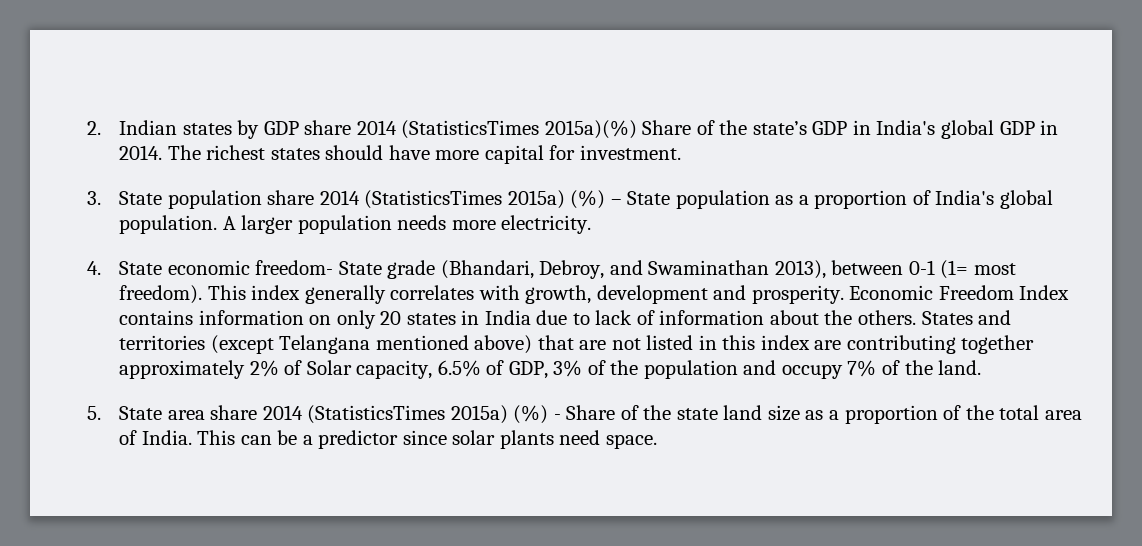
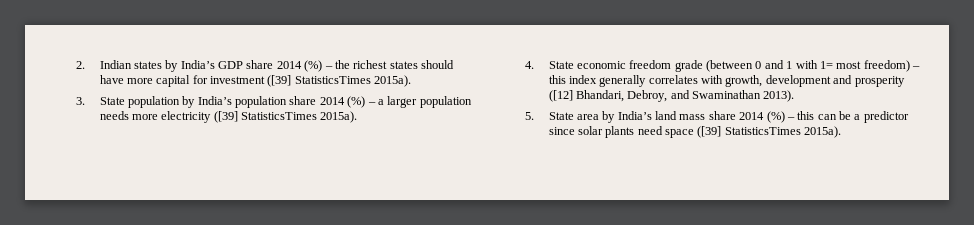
- 2. Indian states by GDP share 2014 (StatisticsTimes 2015a)(%) Share of the state’s GDP in India's global GDP in 2014. The richest states should have more capital for investment.
+ 2. Indian states by India’s GDP share 2014 (%) – the richest states should have more capital for investment ([39] StatisticsTimes 2015a).
- 3. State population share 2014 (StatisticsTimes 2015a) (%) – State population as a proportion of India's global population. A larger population needs more electricity.
- 4. State economic freedom- State grade (Bhandari, Debroy, and Swaminathan 2013), between 0-1 (1= most freedom). This index generally correlates with growth, development and prosperity. Economic Freedom Index contains information on only 20 states in India due to lack of information about the others. States and territories (except Telangana mentioned above) that are not listed in this index are contributing together approximately 2% of Solar capacity, 6.5% of GDP, 3% of the population and occupy 7% of the land.
- 5. State area share 2014 (StatisticsTimes 2015a) (%) - Share of the state land size as a proportion of the total area of India. This can be a predictor since solar plants need space.
+ 3. State population by India’s population share 2014 (%) – a larger population needs more electricity ([39] StatisticsTimes 2015a).
+ 4. State economic freedom grade (between 0 and 1 with 1= most freedom) – this index generally correlates with growth, development and prosperity ([12] Bhandari, Debroy, and Swaminathan 2013).
+ 5. State area by India’s land mass share 2014 (%) – this can be a predictor since solar plants need space ([39] StatisticsTimes 2015a).

